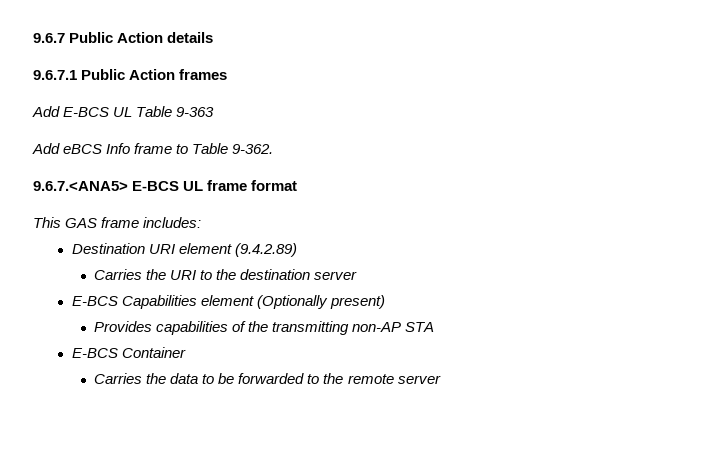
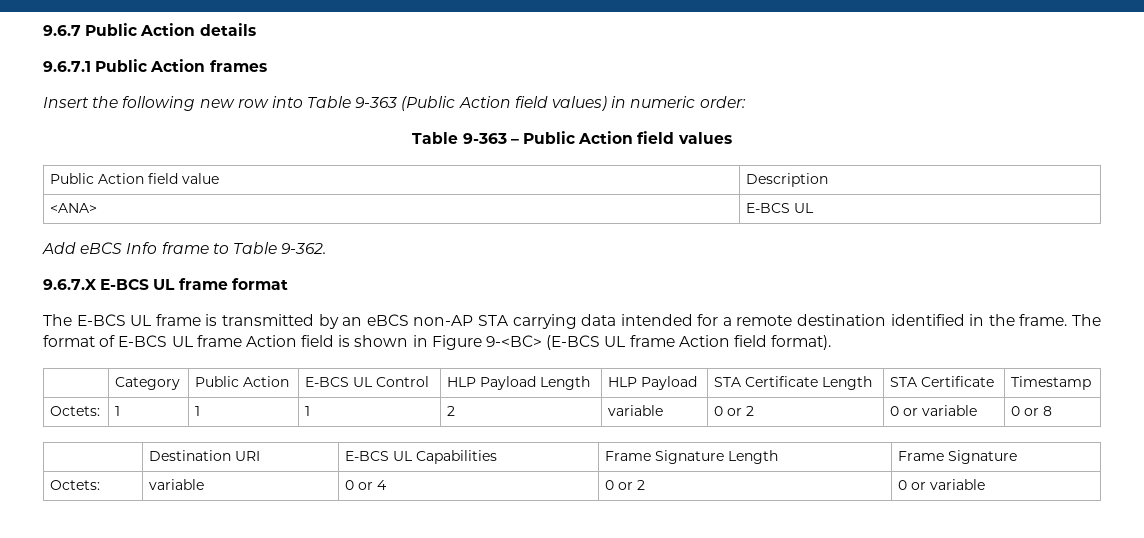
- Add E-BCS UL Table 9-363
+ Insert the following new row into Table 9-363 (Public Action field values) in numeric order:
+ Table 9-363 – Public Action field values
+ Public Action field value | Description
+ <ANA> | E-BCS UL
- 9.6.7.<ANA5> E-BCS UL frame format
+ 9.6.7.X E-BCS UL frame format
- This GAS frame includes:
- Destination URI element (9.4.2.89)
- Carries the URI to the destination server
- E-BCS Capabilities element (Optionally present)
- Provides capabilities of the transmitting non-AP STA
- E-BCS Container
- Carries the data to be forwarded to the remote server
+ The E-BCS UL frame is transmitted by an eBCS non-AP STA carrying data intended for a remote destination identified in the frame. The format of E-BCS UL frame Action field is shown in Figure 9-<BC> (E-BCS UL frame Action field format).
+ | Category | Public Action | E-BCS UL Control | HLP Payload Length | HLP Payload | STA Certificate Length | STA Certificate | Timestamp
+ Octets: | 1 | 1 | 1 | 2 | variable | 0 or 2 | 0 or variable | 0 or 8
+ | Destination URI | E-BCS UL Capabilities | Frame Signature Length | Frame Signature
+ Octets: | variable | 0 or 4 | 0 or 2 | 0 or variable

